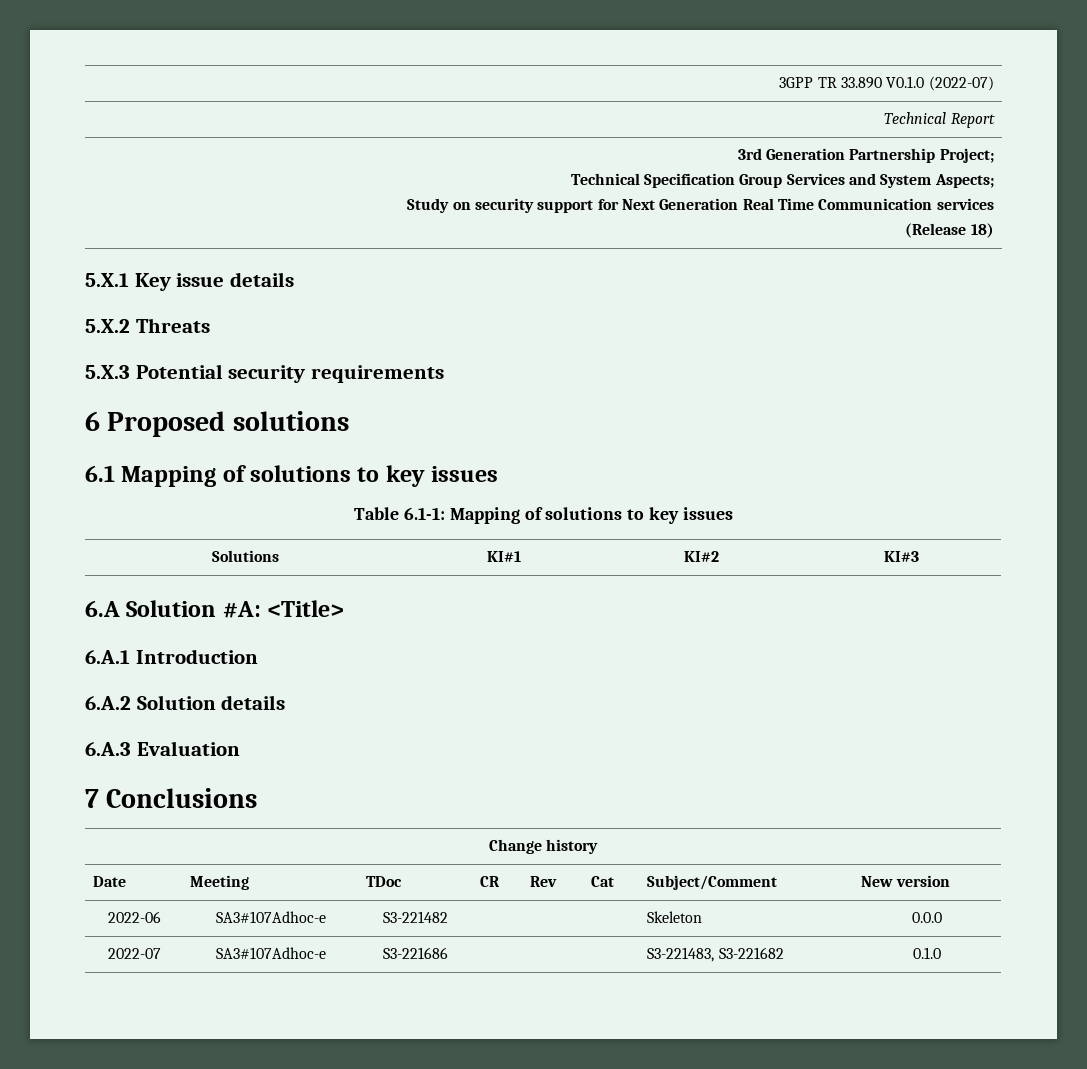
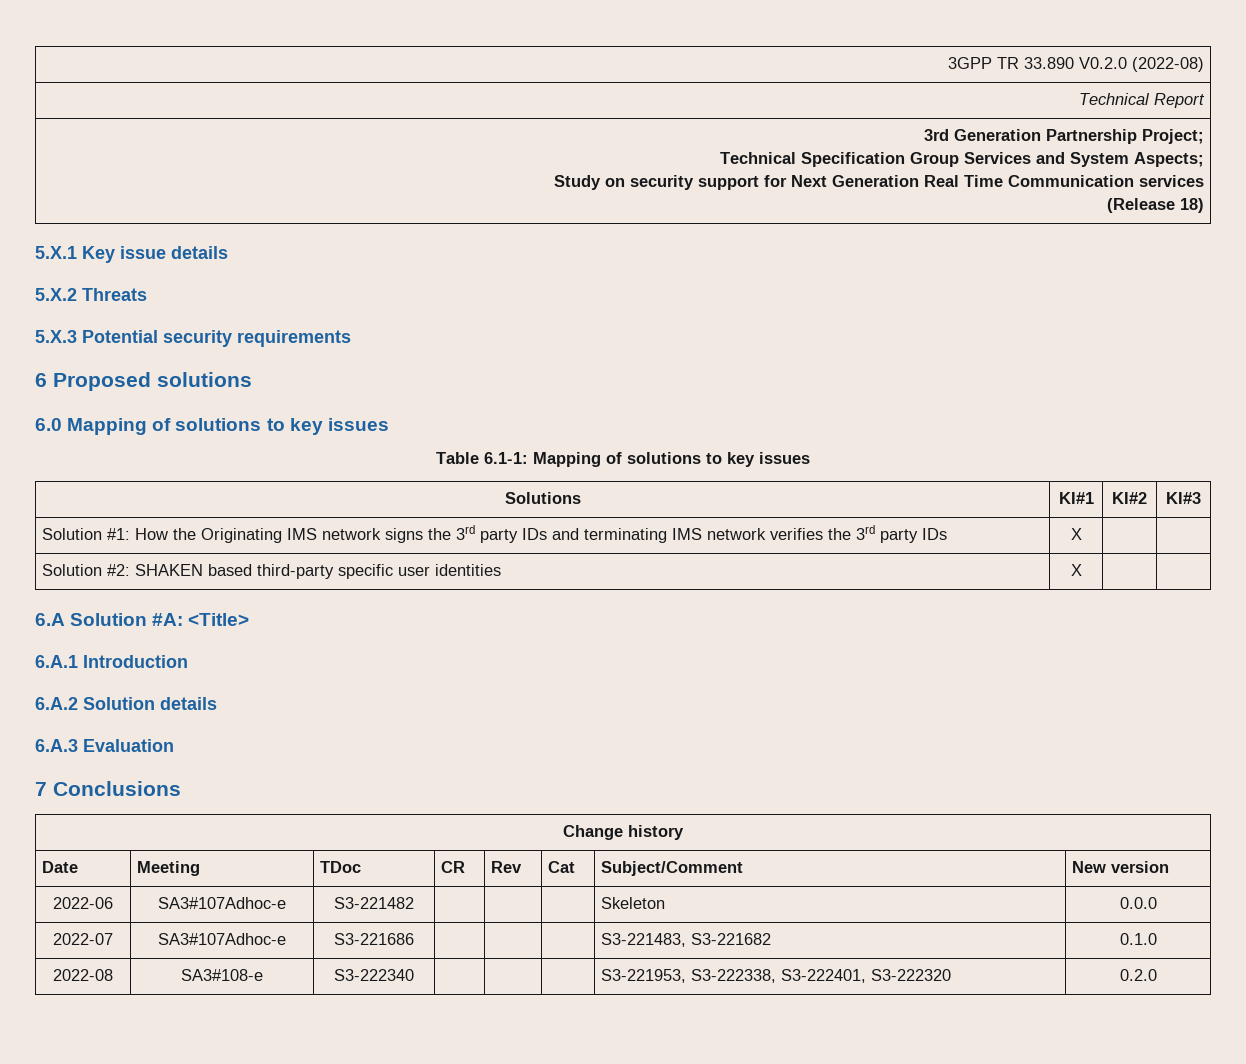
- 3GPP TR 33.890 V0.1.0 (2022-07)
+ 3GPP TR 33.890 V0.2.0 (2022-08)
- 6.1 Mapping of solutions to key issues
+ 6.0 Mapping of solutions to key issues
+ Solution #1: How the Originating IMS network signs the 3rd party IDs and terminating IMS network verifies the 3rd party IDs | X | |
+ Solution #2: SHAKEN based third-party specific user identities | X | |
+ 2022-08 | SA3#108-e | S3-222340 | | | | S3-221953, S3-222338, S3-222401, S3-222320 | 0.2.0

